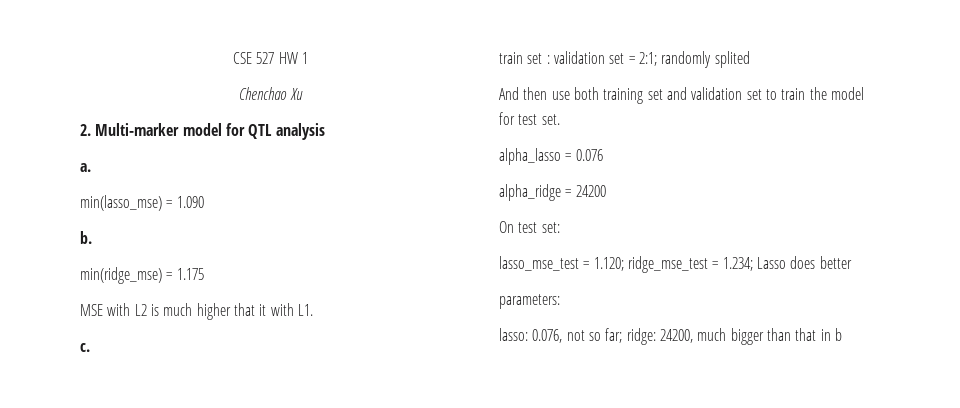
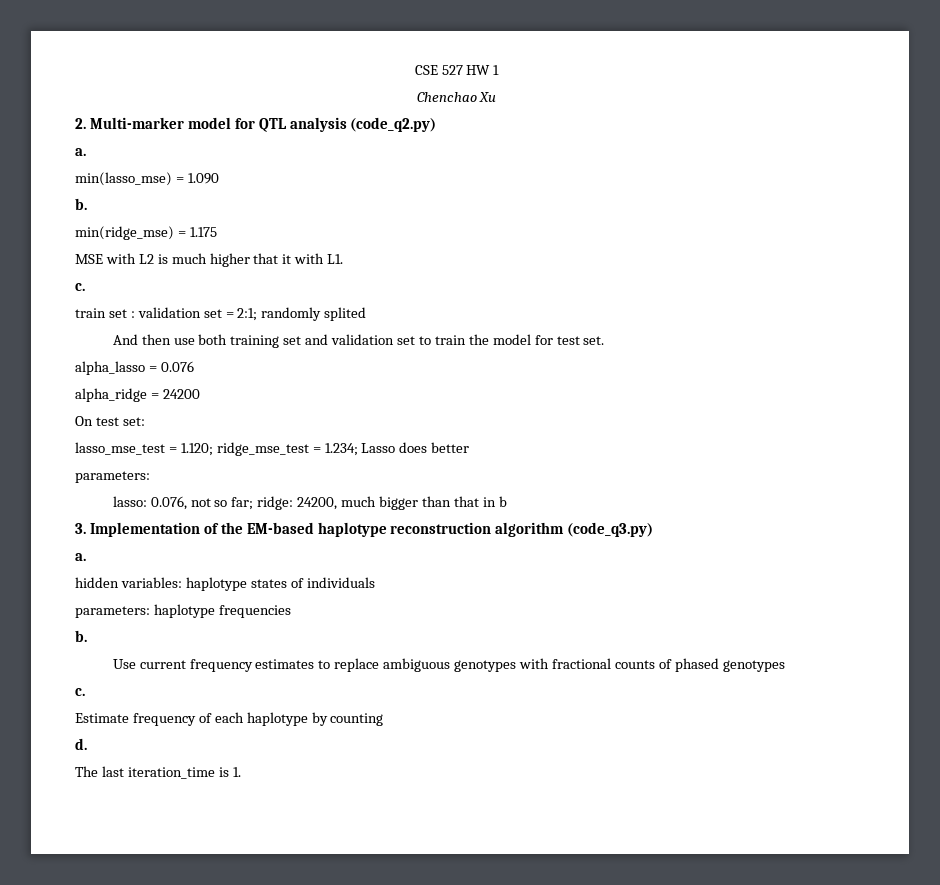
- 2. Multi-marker model for QTL analysis
+ 2. Multi-marker model for QTL analysis (code_q2.py)
+ 3. Implementation of the EM-based haplotype reconstruction algorithm (code_q3.py)
+ a.
+ hidden variables: haplotype states of individuals
+ parameters: haplotype frequencies
+ b.
+ Use current frequency estimates to replace ambiguous genotypes with fractional counts of phased genotypes
+ c.
+ Estimate frequency of each haplotype by counting
+ d.
+ The last iteration_time is 1.

